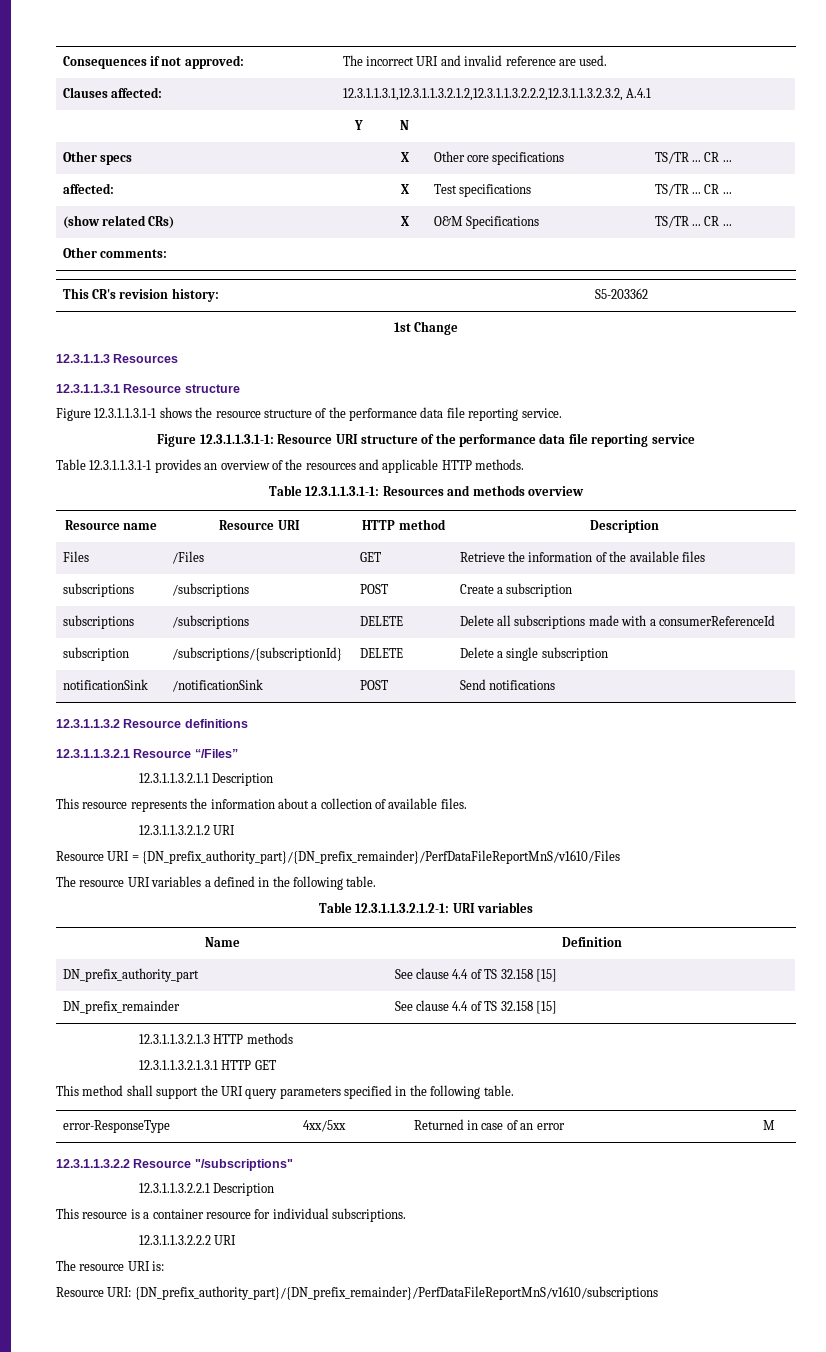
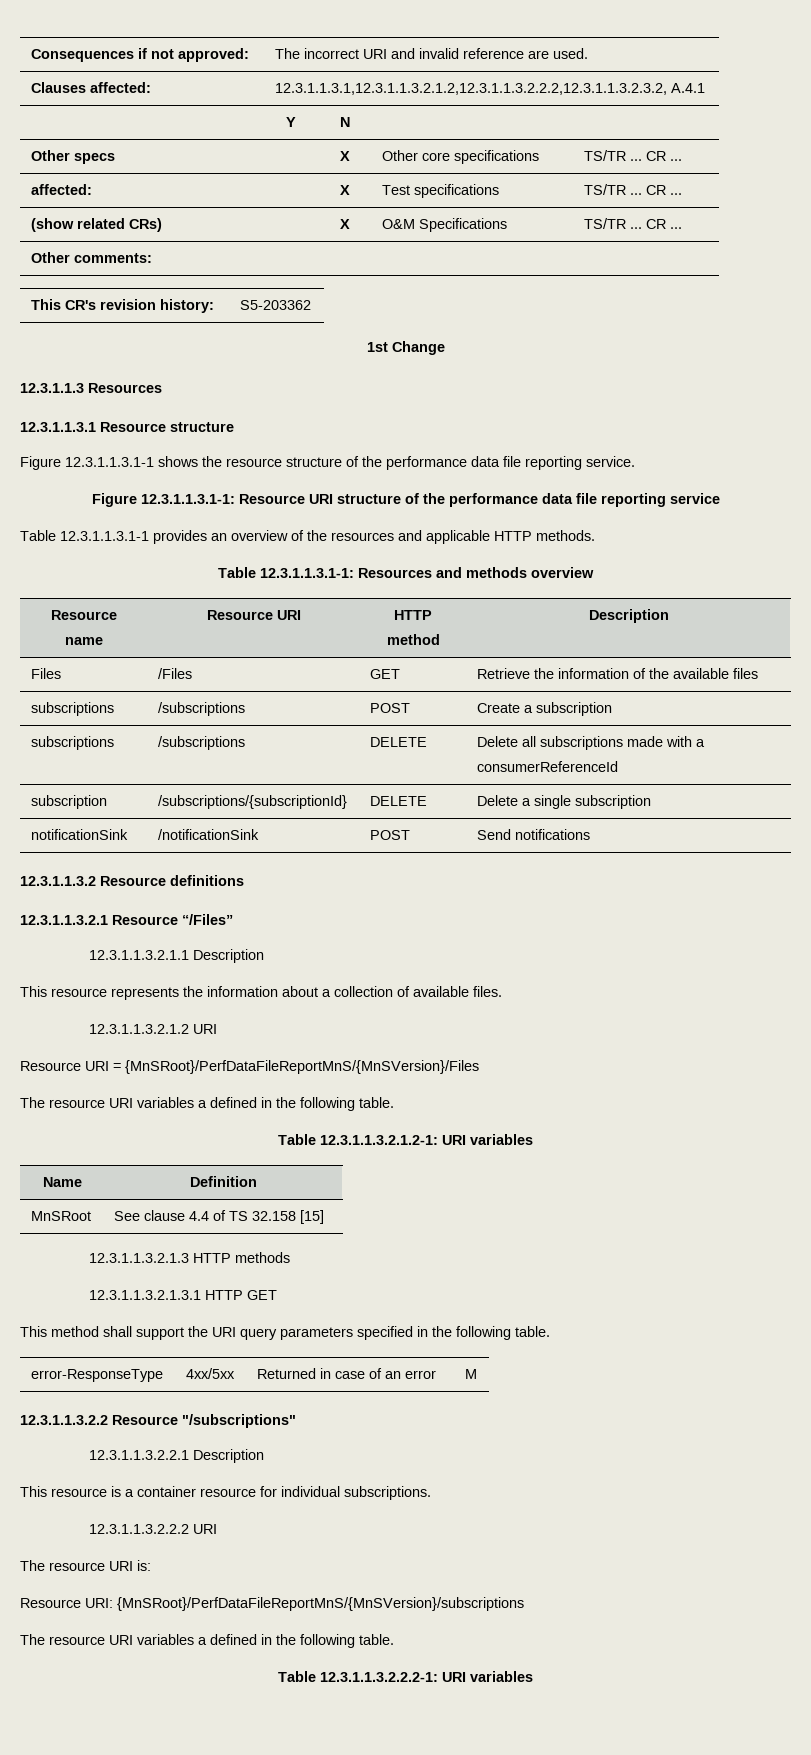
- Resource URI = {DN_prefix_authority_part}/{DN_prefix_remainder}/PerfDataFileReportMnS/v1610/Files
+ Resource URI = {MnSRoot}/PerfDataFileReportMnS/{MnSVersion}/Files
- DN_prefix_authority_part | See clause 4.4 of TS 32.158 [15]
- DN_prefix_remainder | See clause 4.4 of TS 32.158 [15]
+ MnSRoot | See clause 4.4 of TS 32.158 [15]
- Resource URI: {DN_prefix_authority_part}/{DN_prefix_remainder}/PerfDataFileReportMnS/v1610/subscriptions
+ Resource URI: {MnSRoot}/PerfDataFileReportMnS/{MnSVersion}/subscriptions
+ The resource URI variables a defined in the following table.
+ Table 12.3.1.1.3.2.2.2-1: URI variables

